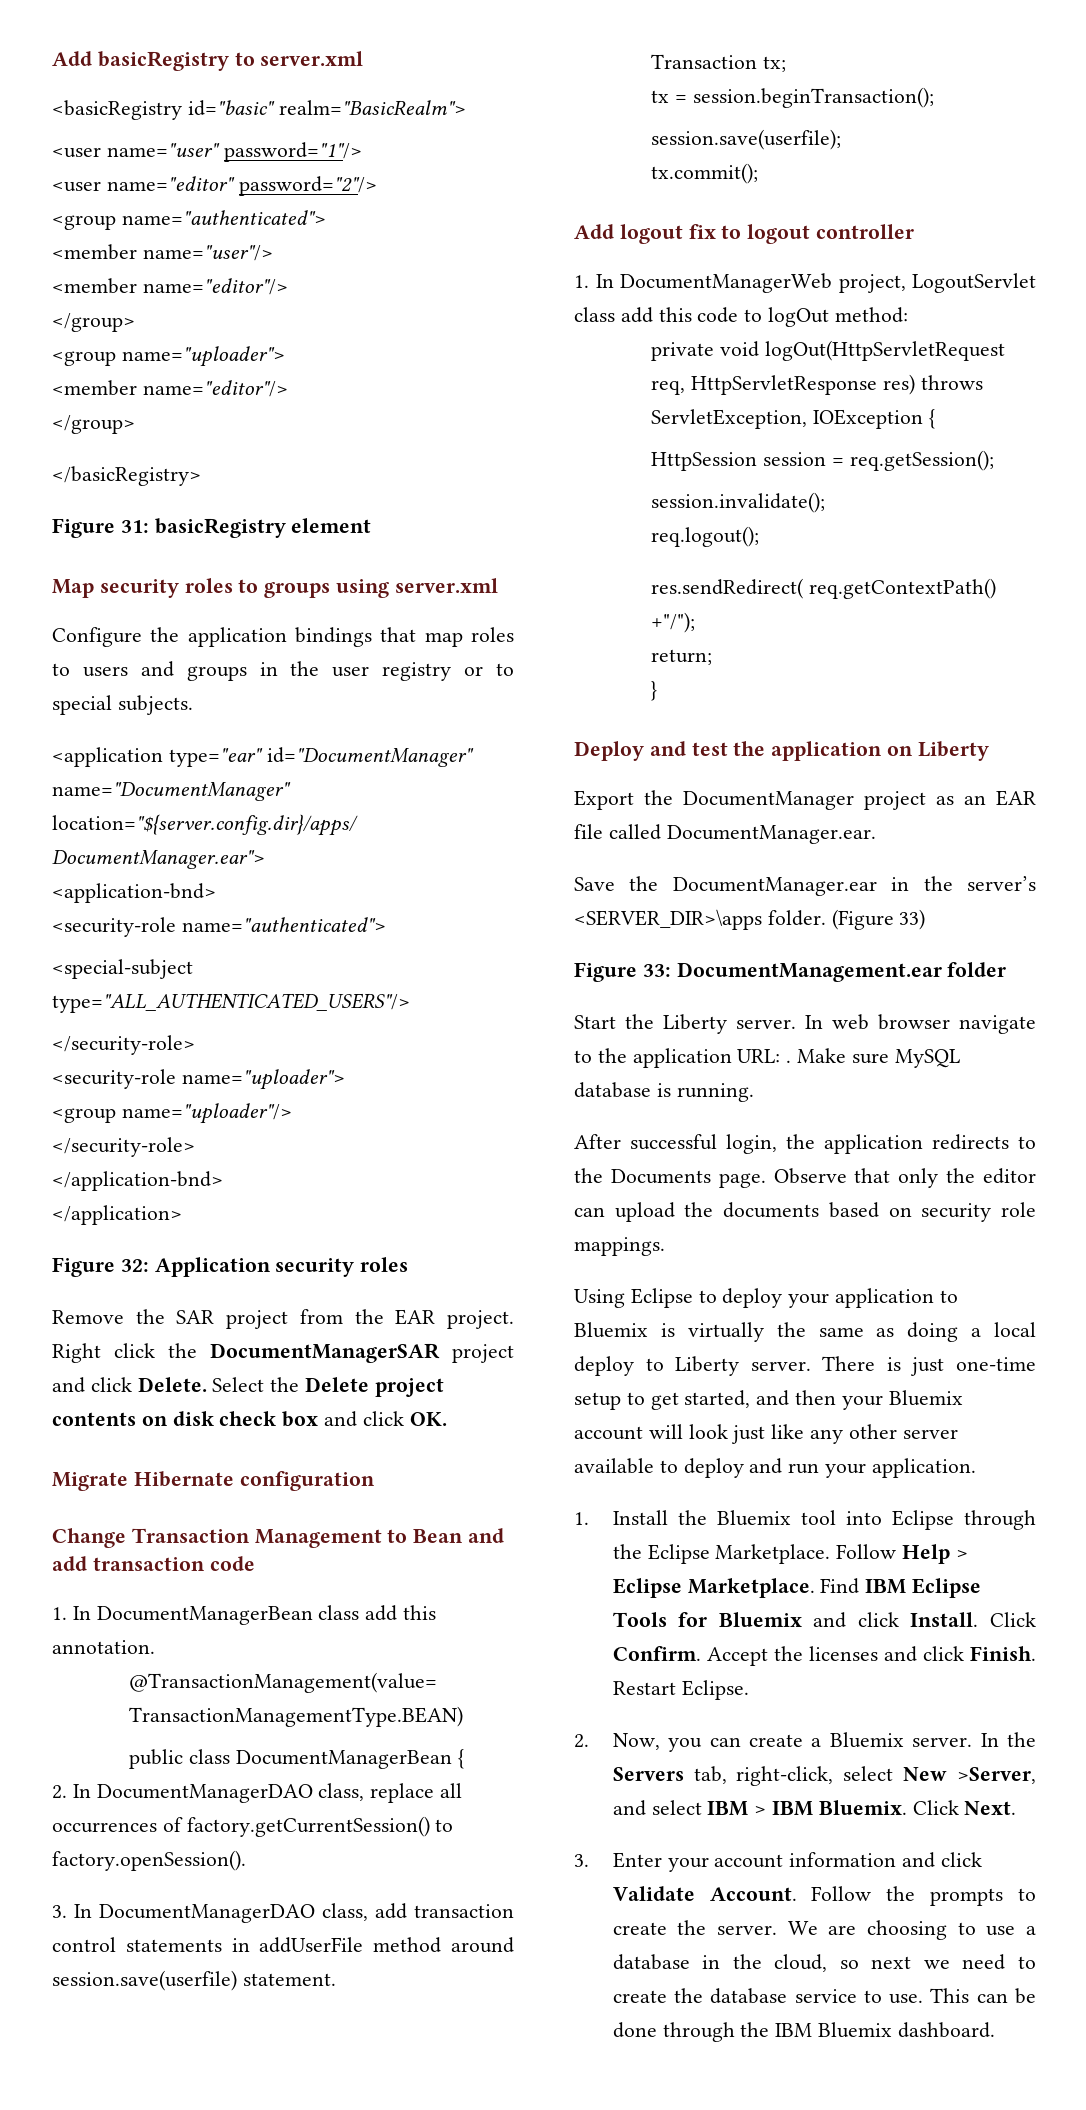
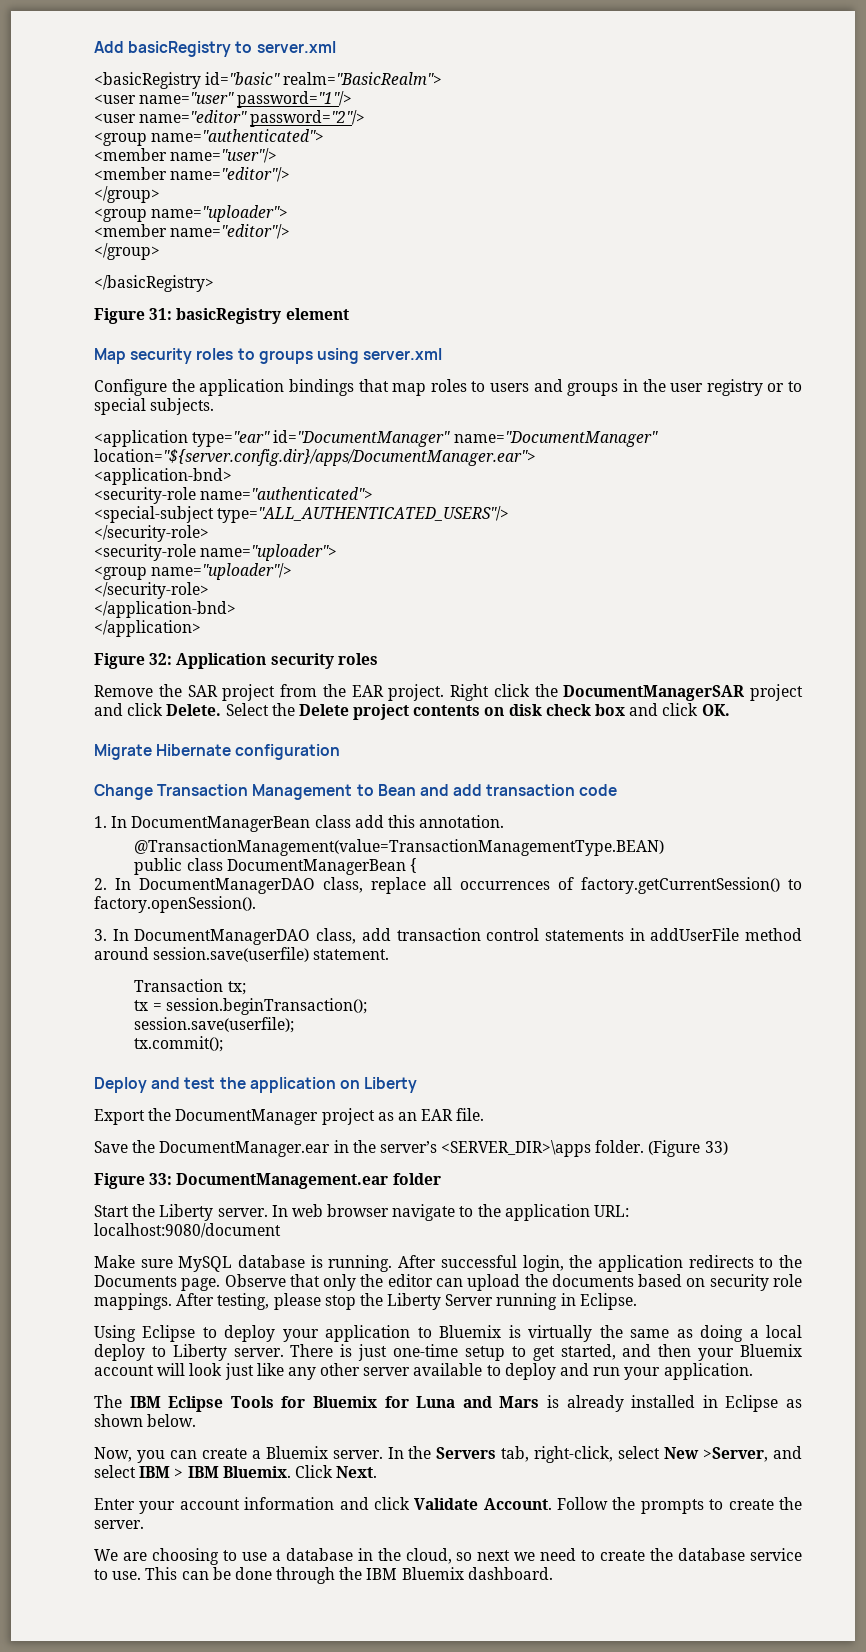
- Add logout fix to logout controller
- 1. In DocumentManagerWeb project, LogoutServlet class add this code to logOut method:
- private void logOut(HttpServletRequest req, HttpServletResponse res) throws ServletException, IOException {
- HttpSession session = req.getSession();
- session.invalidate();
- req.logout();
- res.sendRedirect( req.getContextPath() +"/");
- return;
- }
- Export the DocumentManager project as an EAR file called DocumentManager.ear.
+ Export the DocumentManager project as an EAR file.
- In web browser navigate to the application URL: . Make sure MySQL database is running.
- After successful login, the application redirects to the Documents page.
+ In web browser navigate to the application URL: localhost:9080/document
+ Make sure MySQL database is running. After successful login, the application redirects to the Documents page.
+ After testing, please stop the Liberty Server running in Eclipse.
- 1. Install the Bluemix tool into Eclipse through the Eclipse Marketplace. Follow Help > Eclipse Marketplace. Find IBM Eclipse Tools for Bluemix and click Install. Click Confirm. Accept the licenses and click Finish. Restart Eclipse.
- 2. Now, you can create a Bluemix server.
+ The IBM Eclipse Tools for Bluemix for Luna and Mars is already installed in Eclipse as shown below.
+ Now, you can create a Bluemix server.
- 3. Enter your account information and click Validate Account.
+ Enter your account information and click Validate Account.
- Follow the prompts to create the server. We are choosing to use a database in the cloud, so next we need to create the database service to use.
+ Follow the prompts to create the server.
+ We are choosing to use a database in the cloud, so next we need to create the database service to use.

